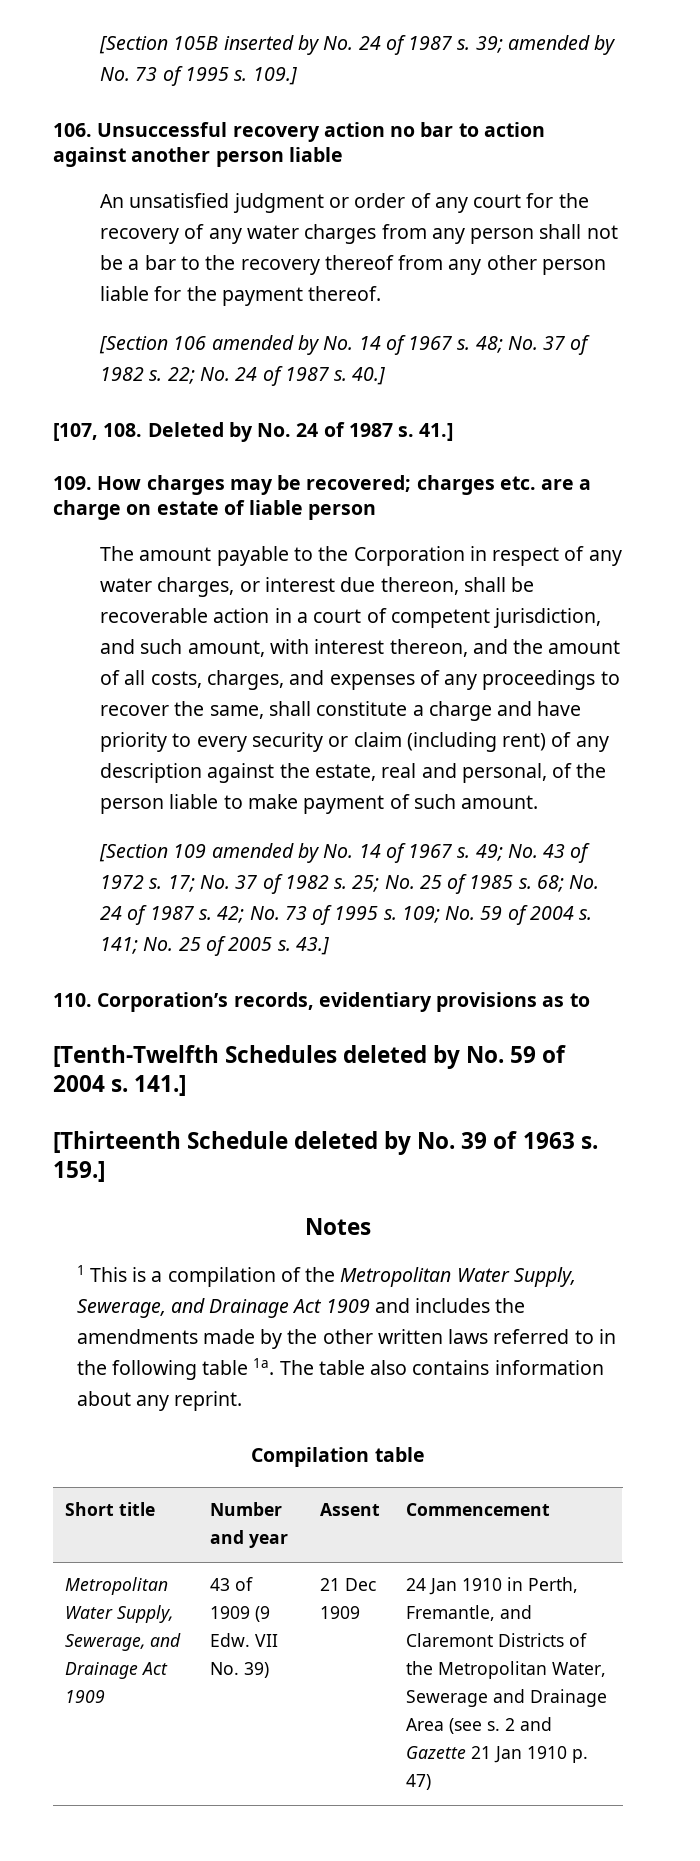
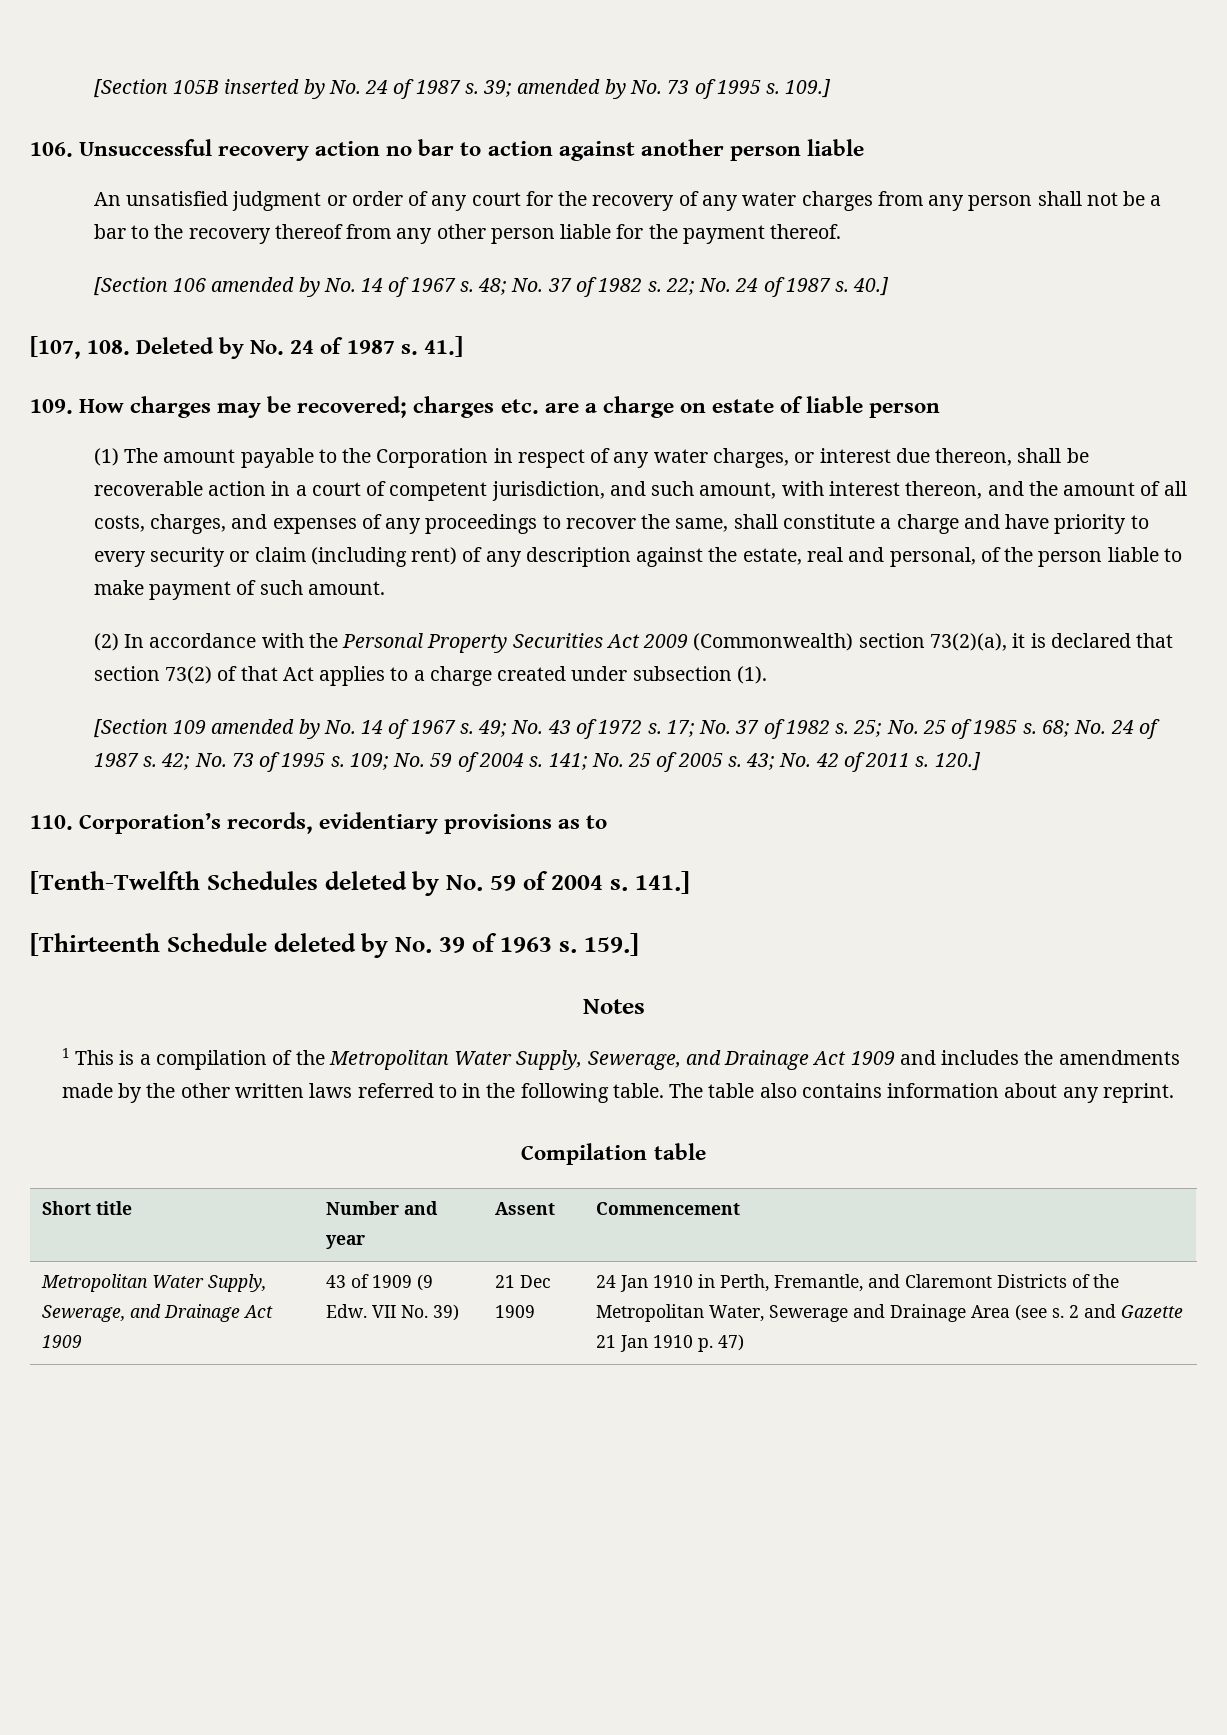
- The amount payable to the Corporation in respect of any water charges, or interest due thereon, shall be recoverable action in a court of competent jurisdiction, and such amount, with interest thereon, and the amount of all costs, charges, and expenses of any proceedings to recover the same, shall constitute a charge and have priority to every security or claim (including rent) of any description against the estate, real and personal, of the person liable to make payment of such amount.
+ (1) The amount payable to the Corporation in respect of any water charges, or interest due thereon, shall be recoverable action in a court of competent jurisdiction, and such amount, with interest thereon, and the amount of all costs, charges, and expenses of any proceedings to recover the same, shall constitute a charge and have priority to every security or claim (including rent) of any description against the estate, real and personal, of the person liable to make payment of such amount.
+ (2) In accordance with the Personal Property Securities Act 2009 (Commonwealth) section 73(2)(a), it is declared that section 73(2) of that Act applies to a charge created under subsection (1).
- 43.]
+ 43; No. 42 of 2011 s. 120.]
- 1 This is a compilation of the Metropolitan Water Supply, Sewerage, and Drainage Act 1909 and includes the amendments made by the other written laws referred to in the following table 1a.
+ 1 This is a compilation of the Metropolitan Water Supply, Sewerage, and Drainage Act 1909 and includes the amendments made by the other written laws referred to in the following table.

